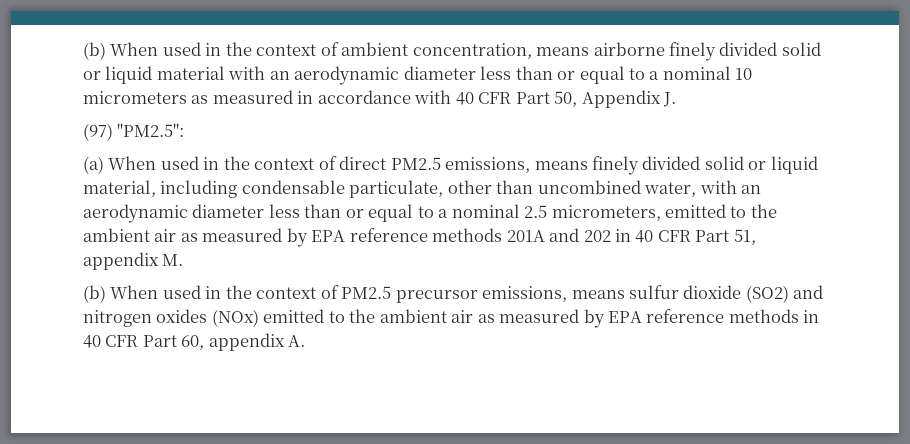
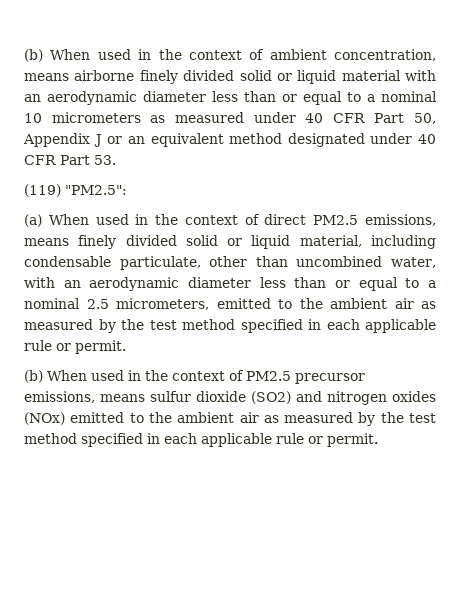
- (b) When used in the context of ambient concentration, means airborne finely divided solid or liquid material with an aerodynamic diameter less than or equal to a nominal 10 micrometers as measured in accordance with 40 CFR Part 50, Appendix J.
- (97) "PM2.5":
+ (b) When used in the context of ambient concentration, means airborne finely divided solid or liquid material with an aerodynamic diameter less than or equal to a nominal 10 micrometers as measured under 40 CFR Part 50, Appendix J or an equivalent method designated under 40 CFR Part 53.
+ (119) "PM2.5":
- (a) When used in the context of direct PM2.5 emissions, means finely divided solid or liquid material, including condensable particulate, other than uncombined water, with an aerodynamic diameter less than or equal to a nominal 2.5 micrometers, emitted to the ambient air as measured by EPA reference methods 201A and 202 in 40 CFR Part 51, appendix M.
+ (a) When used in the context of direct PM2.5 emissions, means finely divided solid or liquid material, including condensable particulate, other than uncombined water, with an aerodynamic diameter less than or equal to a nominal 2.5 micrometers, emitted to the ambient air as measured by the test method specified in each applicable rule or permit.
- (b) When used in the context of PM2.5 precursor emissions, means sulfur dioxide (SO2) and nitrogen oxides (NOx) emitted to the ambient air as measured by EPA reference methods in 40 CFR Part 60, appendix A.
+ (b) When used in the context of PM2.5 precursor emissions, means sulfur dioxide (SO2) and nitrogen oxides (NOx) emitted to the ambient air as measured by the test method specified in each applicable rule or permit.

